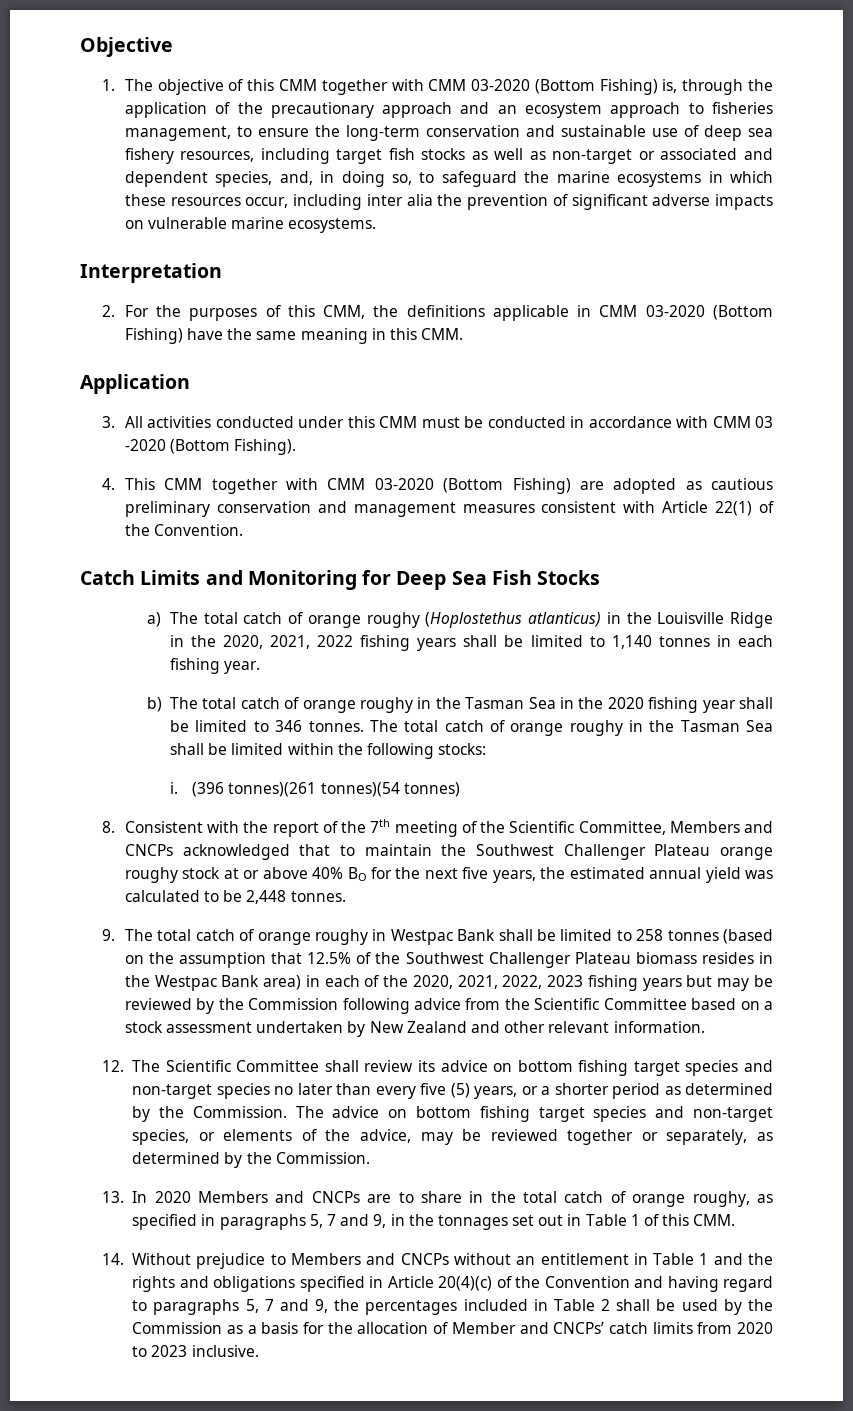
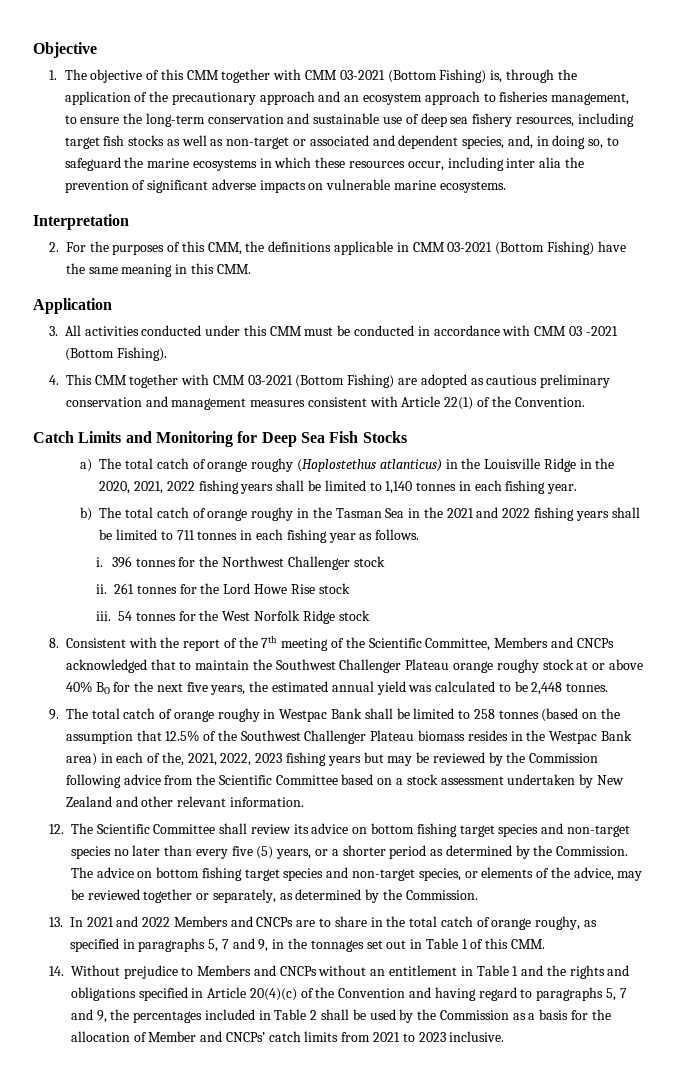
- 1. The objective of this CMM together with CMM 03-2020 (Bottom Fishing) is, through the application of the precautionary approach and an ecosystem approach to fisheries management, to ensure the long-term conservation and sustainable use of deep sea fishery resources, including target fish stocks as well as non-target or associated and dependent species, and, in doing so, to safeguard the marine ecosystems in which these resources occur, including inter alia the prevention of significant adverse impacts on vulnerable marine ecosystems.
+ 1. The objective of this CMM together with CMM 03-2021 (Bottom Fishing) is, through the application of the precautionary approach and an ecosystem approach to fisheries management, to ensure the long-term conservation and sustainable use of deep sea fishery resources, including target fish stocks as well as non-target or associated and dependent species, and, in doing so, to safeguard the marine ecosystems in which these resources occur, including inter alia the prevention of significant adverse impacts on vulnerable marine ecosystems.
- 2. For the purposes of this CMM, the definitions applicable in CMM 03-2020 (Bottom Fishing) have the same meaning in this CMM.
+ 2. For the purposes of this CMM, the definitions applicable in CMM 03-2021 (Bottom Fishing) have the same meaning in this CMM.
- 3. All activities conducted under this CMM must be conducted in accordance with CMM 03 -2020 (Bottom Fishing).
+ 3. All activities conducted under this CMM must be conducted in accordance with CMM 03 -2021 (Bottom Fishing).
- 4. This CMM together with CMM 03-2020 (Bottom Fishing) are adopted as cautious preliminary conservation and management measures consistent with Article 22(1) of the Convention.
+ 4. This CMM together with CMM 03-2021 (Bottom Fishing) are adopted as cautious preliminary conservation and management measures consistent with Article 22(1) of the Convention.
- b) The total catch of orange roughy in the Tasman Sea in the 2020 fishing year shall be limited to 346 tonnes. The total catch of orange roughy in the Tasman Sea shall be limited within the following stocks:
- i. (396 tonnes)(261 tonnes)(54 tonnes)
+ b) The total catch of orange roughy in the Tasman Sea in the 2021 and 2022 fishing years shall be limited to 711 tonnes in each fishing year as follows.
+ i. 396 tonnes for the Northwest Challenger stock
+ ii. 261 tonnes for the Lord Howe Rise stock
+ iii. 54 tonnes for the West Norfolk Ridge stock
- 9. The total catch of orange roughy in Westpac Bank shall be limited to 258 tonnes (based on the assumption that 12.5% of the Southwest Challenger Plateau biomass resides in the Westpac Bank area) in each of the 2020, 2021, 2022, 2023 fishing years but may be reviewed by the Commission following advice from the Scientific Committee based on a stock assessment undertaken by New Zealand and other relevant information.
+ 9. The total catch of orange roughy in Westpac Bank shall be limited to 258 tonnes (based on the assumption that 12.5% of the Southwest Challenger Plateau biomass resides in the Westpac Bank area) in each of the, 2021, 2022, 2023 fishing years but may be reviewed by the Commission following advice from the Scientific Committee based on a stock assessment undertaken by New Zealand and other relevant information.
- 13. In 2020 Members and CNCPs are to share in the total catch of orange roughy, as specified in paragraphs 5, 7 and 9, in the tonnages set out in Table 1 of this CMM.
+ 13. In 2021 and 2022 Members and CNCPs are to share in the total catch of orange roughy, as specified in paragraphs 5, 7 and 9, in the tonnages set out in Table 1 of this CMM.
- 14. Without prejudice to Members and CNCPs without an entitlement in Table 1 and the rights and obligations specified in Article 20(4)(c) of the Convention and having regard to paragraphs 5, 7 and 9, the percentages included in Table 2 shall be used by the Commission as a basis for the allocation of Member and CNCPs’ catch limits from 2020 to 2023 inclusive.
+ 14. Without prejudice to Members and CNCPs without an entitlement in Table 1 and the rights and obligations specified in Article 20(4)(c) of the Convention and having regard to paragraphs 5, 7 and 9, the percentages included in Table 2 shall be used by the Commission as a basis for the allocation of Member and CNCPs’ catch limits from 2021 to 2023 inclusive.

